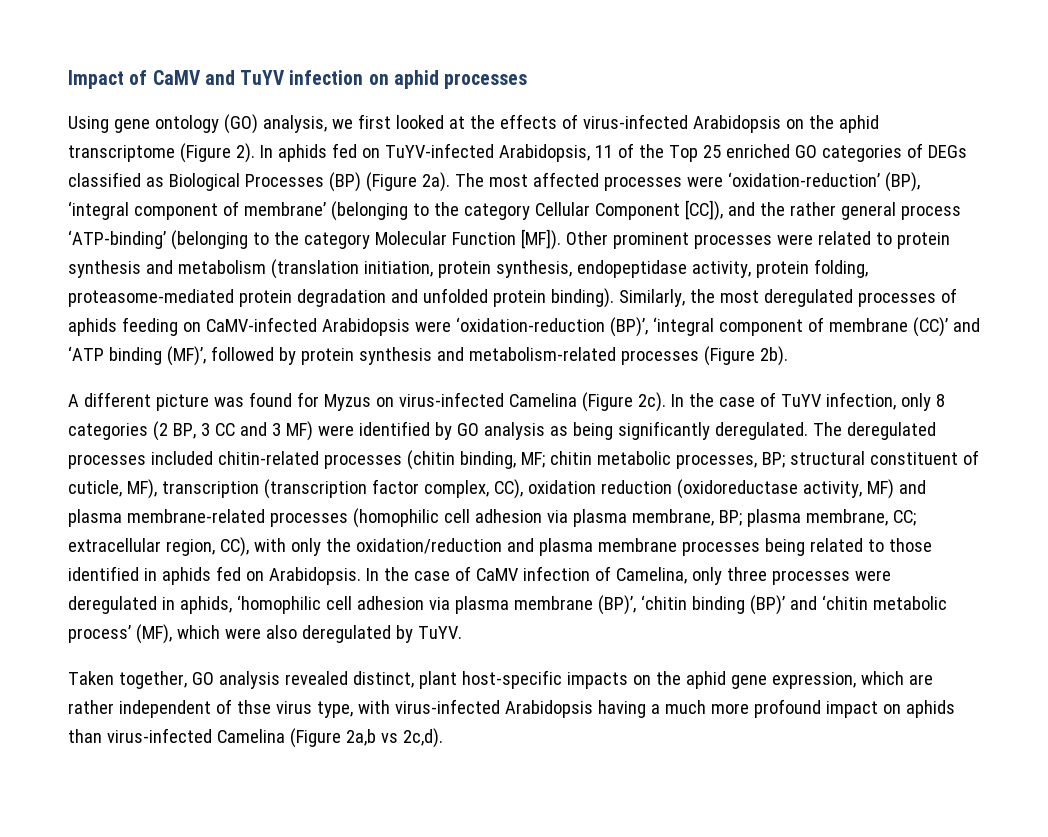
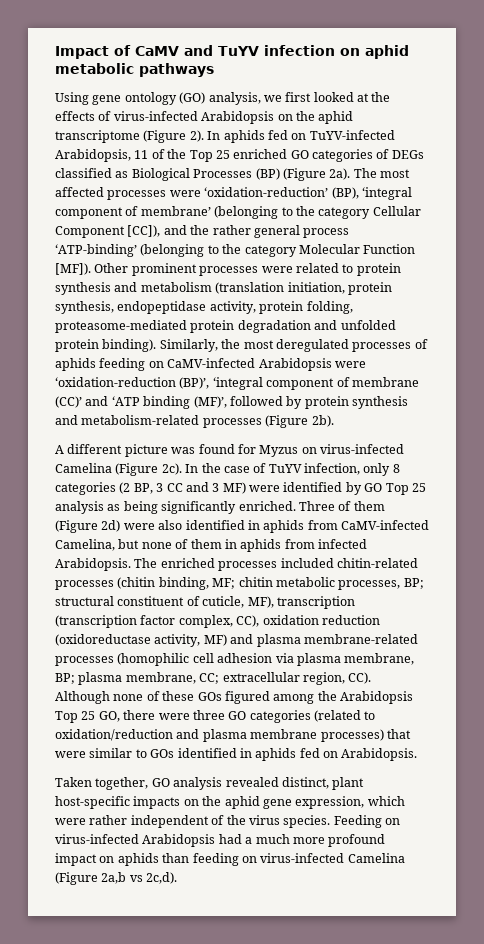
- Impact of CaMV and TuYV infection on aphid processes
+ Impact of CaMV and TuYV infection on aphid metabolic pathways
- In the case of TuYV infection, only 8 categories (2 BP, 3 CC and 3 MF) were identified by GO analysis as being significantly deregulated. The deregulated processes included chitin-related processes (chitin binding, MF;
+ In the case of TuYV infection, only 8 categories (2 BP, 3 CC and 3 MF) were identified by GO Top 25 analysis as being significantly enriched. Three of them (Figure 2d) were also identified in aphids from CaMV-infected Camelina, but none of them in aphids from infected Arabidopsis. The enriched processes included chitin-related processes (chitin binding, MF;
- extracellular region, CC), with only the oxidation/reduction and plasma membrane processes being related to those identified in aphids fed on Arabidopsis. In the case of CaMV infection of Camelina, only three processes were deregulated in aphids, ‘homophilic cell adhesion via plasma membrane (BP)’, ‘chitin binding (BP)’ and ‘chitin metabolic process’ (MF), which were also deregulated by TuYV.
+ extracellular region, CC). Although none of these GOs figured among the Arabidopsis Top 25 GO, there were three GO categories (related to oxidation/reduction and plasma membrane processes) that were similar to GOs identified in aphids fed on Arabidopsis.
- Taken together, GO analysis revealed distinct, plant host-specific impacts on the aphid gene expression, which are rather independent of thse virus type, with virus-infected Arabidopsis having a much more profound impact on aphids than virus-infected Camelina (Figure 2a,b vs 2c,d).
+ Taken together, GO analysis revealed distinct, plant host-specific impacts on the aphid gene expression, which were rather independent of the virus species. Feeding on virus-infected Arabidopsis had a much more profound impact on aphids than feeding on virus-infected Camelina (Figure 2a,b vs 2c,d).

